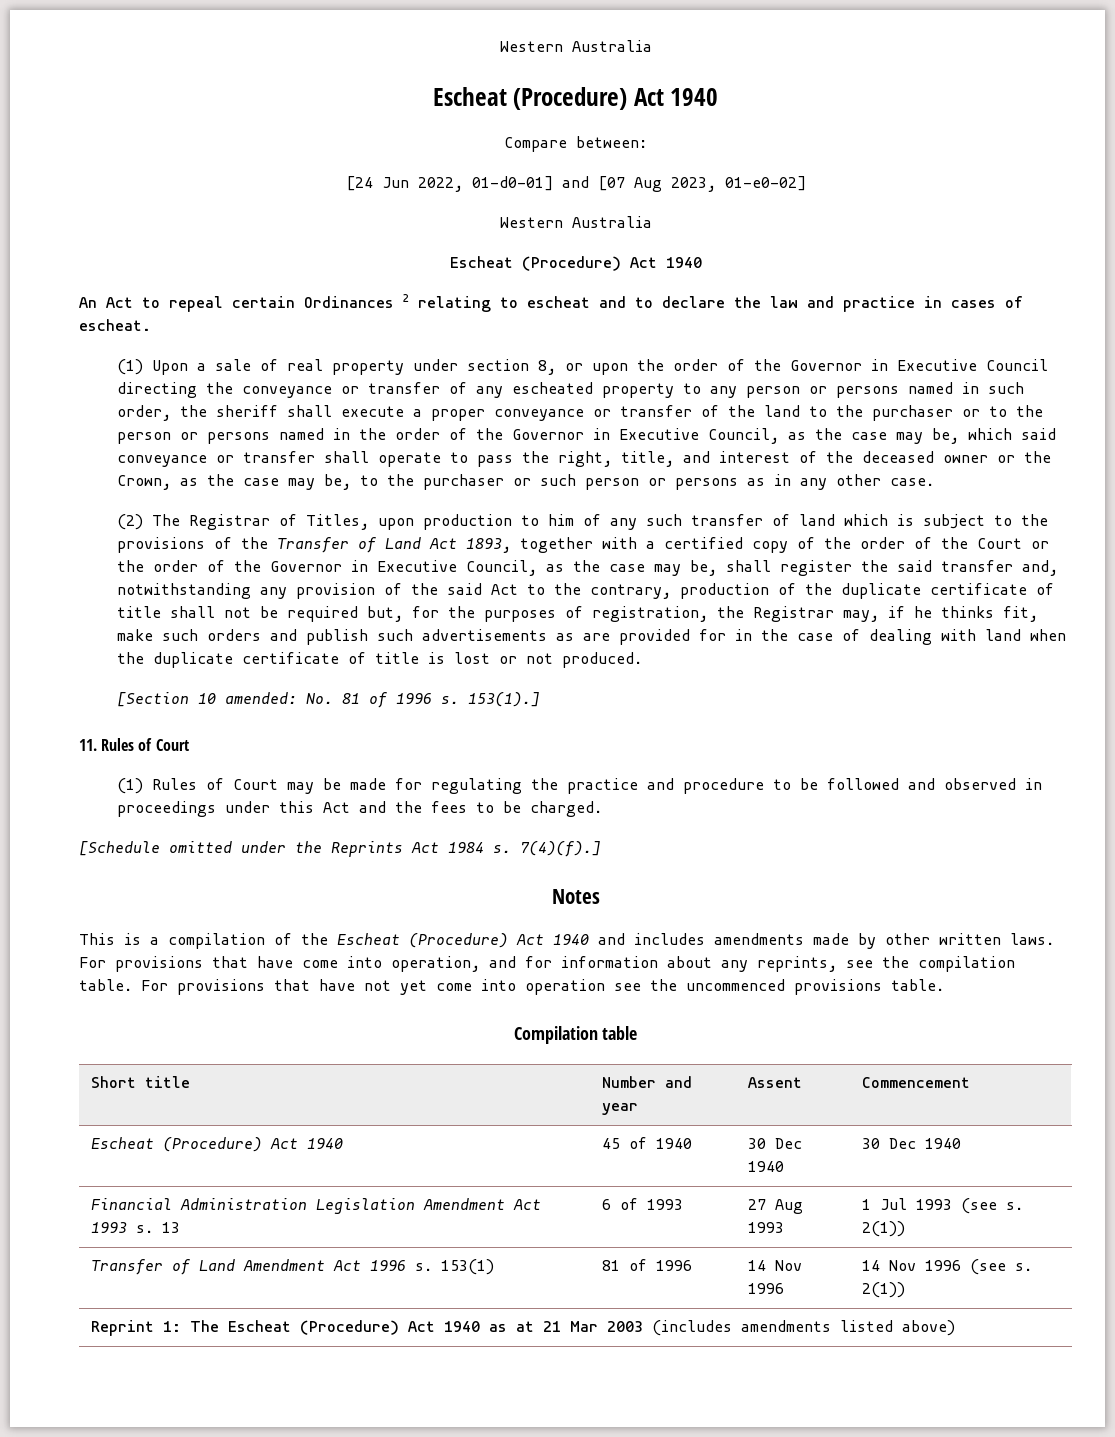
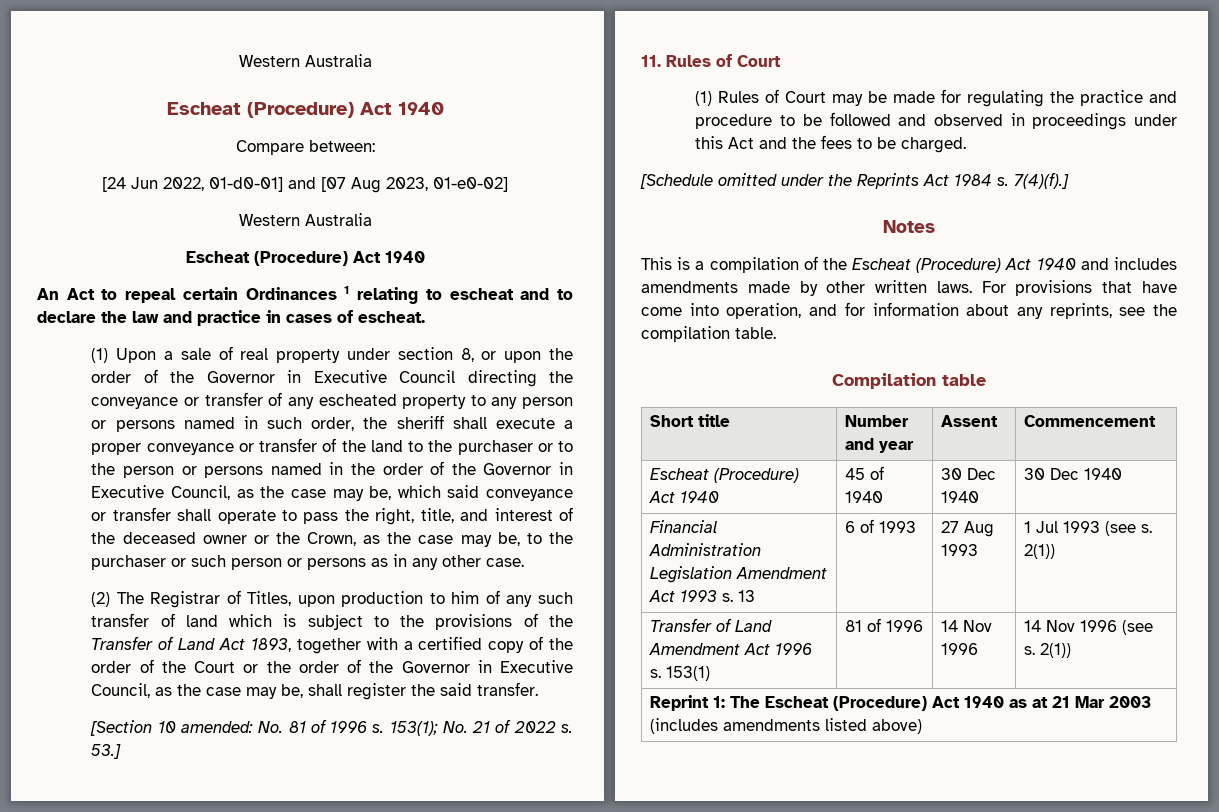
- An Act to repeal certain Ordinances 2 relating to escheat and to declare the law and practice in cases of escheat.
+ An Act to repeal certain Ordinances 1 relating to escheat and to declare the law and practice in cases of escheat.
- (2) The Registrar of Titles, upon production to him of any such transfer of land which is subject to the provisions of the Transfer of Land Act 1893, together with a certified copy of the order of the Court or the order of the Governor in Executive Council, as the case may be, shall register the said transfer and, notwithstanding any provision of the said Act to the contrary, production of the duplicate certificate of title shall not be required but, for the purposes of registration, the Registrar may, if he thinks fit, make such orders and publish such advertisements as are provided for in the case of dealing with land when the duplicate certificate of title is lost or not produced.
+ (2) The Registrar of Titles, upon production to him of any such transfer of land which is subject to the provisions of the Transfer of Land Act 1893, together with a certified copy of the order of the Court or the order of the Governor in Executive Council, as the case may be, shall register the said transfer.
- 153(1).]
+ 153(1); No. 21 of 2022 s. 53.]
- For provisions that have not yet come into operation see the uncommenced provisions table.

